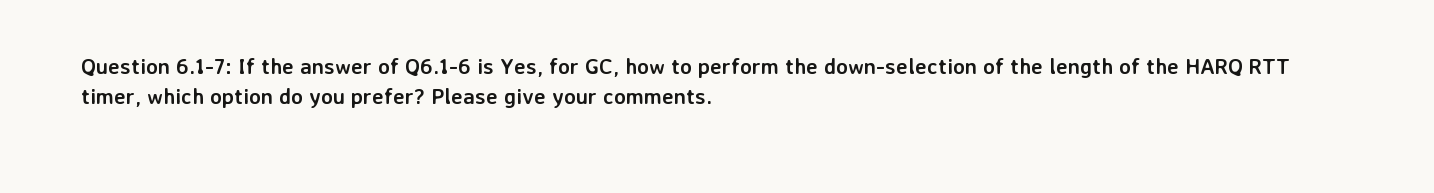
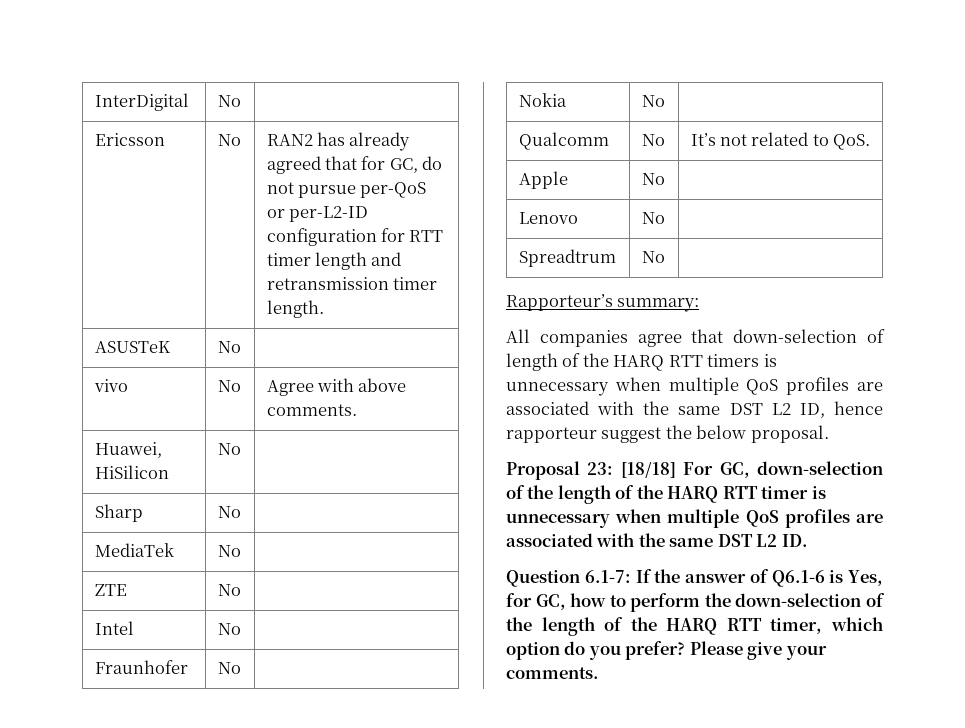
+ InterDigital | No |
+ Ericsson | No | RAN2 has already agreed that for GC, do not pursue per-QoS or per-L2-ID configuration for RTT timer length and retransmission timer length.
+ ASUSTeK | No |
+ vivo | No | Agree with above comments.
+ Huawei, HiSilicon | No |
+ Sharp | No |
+ MediaTek | No |
+ ZTE | No |
+ Intel | No |
+ Fraunhofer | No |
+ Nokia | No |
+ Qualcomm | No | It’s not related to QoS.
+ Apple | No |
+ Lenovo | No |
+ Spreadtrum | No |
+ Rapporteur’s summary:
+ All companies agree that down-selection of length of the HARQ RTT timers is unnecessary when multiple QoS profiles are associated with the same DST L2 ID, hence rapporteur suggest the below proposal.
+ Proposal 23: [18/18] For GC, down-selection of the length of the HARQ RTT timer is unnecessary when multiple QoS profiles are associated with the same DST L2 ID.

